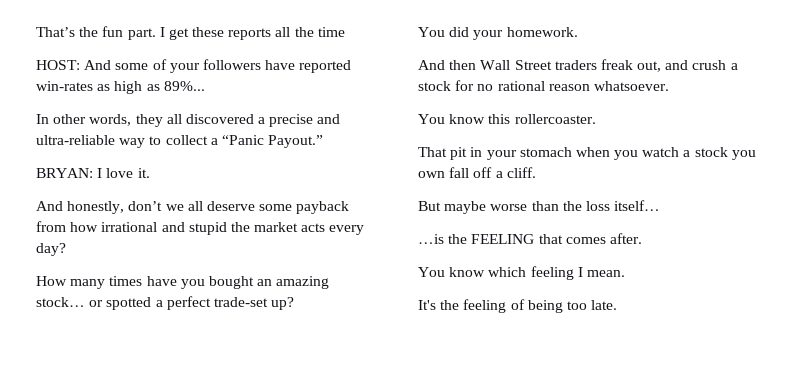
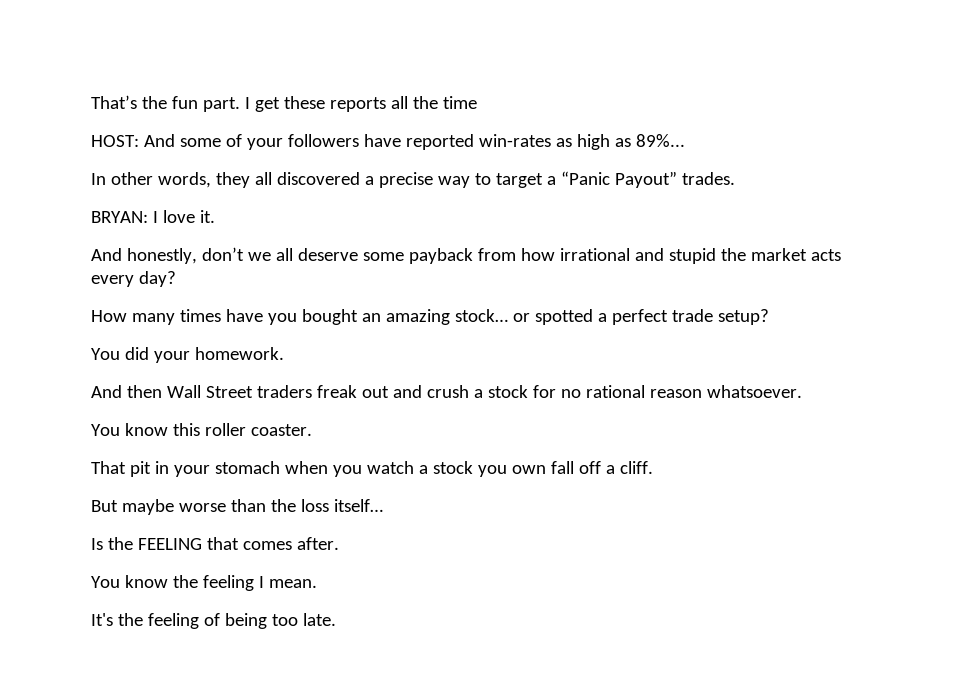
- In other words, they all discovered a precise and ultra-reliable way to collect a “Panic Payout.”
+ In other words, they all discovered a precise way to target a “Panic Payout” trades.
- How many times have you bought an amazing stock… or spotted a perfect trade-set up?
+ How many times have you bought an amazing stock… or spotted a perfect trade setup?
- And then Wall Street traders freak out, and crush a stock for no rational reason whatsoever.
+ And then Wall Street traders freak out and crush a stock for no rational reason whatsoever.
- You know this rollercoaster.
+ You know this roller coaster.
- …is the FEELING that comes after.
+ Is the FEELING that comes after.
- You know which feeling I mean.
+ You know the feeling I mean.

